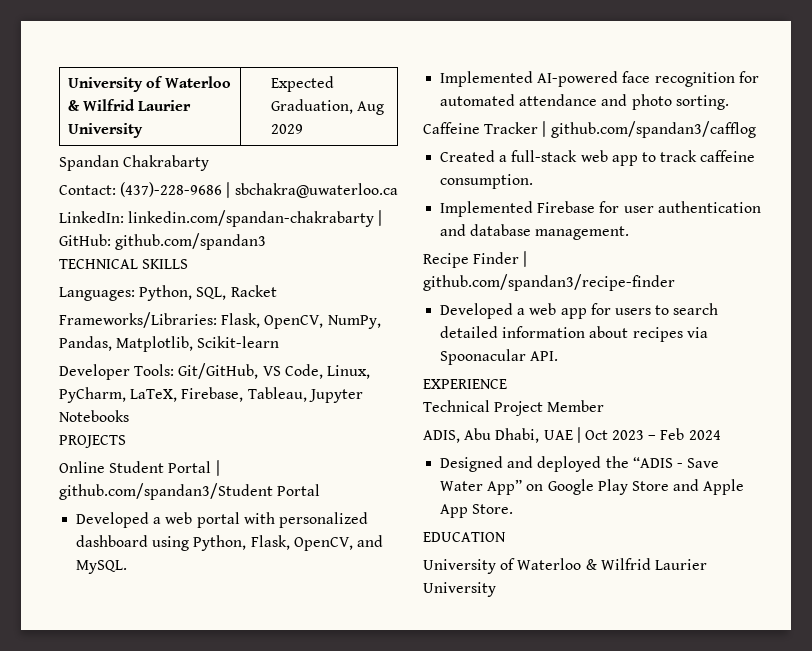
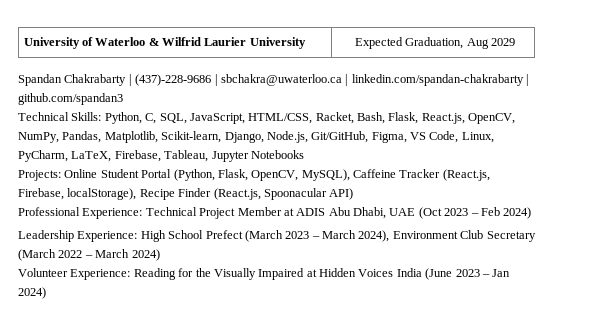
- Spandan Chakrabarty
- Contact: (437)-228-9686 | sbchakra@uwaterloo.ca
- LinkedIn: linkedin.com/spandan-chakrabarty | GitHub: github.com/spandan3
+ Spandan Chakrabarty | (437)-228-9686 | sbchakra@uwaterloo.ca | linkedin.com/spandan-chakrabarty | github.com/spandan3
- TECHNICAL SKILLS
- Languages: Python, SQL, Racket
- Frameworks/Libraries: Flask, OpenCV, NumPy, Pandas, Matplotlib, Scikit-learn
- Developer Tools: Git/GitHub, VS Code, Linux, PyCharm, LaTeX, Firebase, Tableau, Jupyter Notebooks
+ Technical Skills: Python, C, SQL, JavaScript, HTML/CSS, Racket, Bash, Flask, React.js, OpenCV, NumPy, Pandas, Matplotlib, Scikit-learn, Django, Node.js, Git/GitHub, Figma, VS Code, Linux, PyCharm, LaTeX, Firebase, Tableau, Jupyter Notebooks
- PROJECTS
- Online Student Portal | github.com/spandan3/Student Portal
- Developed a web portal with personalized dashboard using Python, Flask, OpenCV, and MySQL.
- Implemented AI-powered face recognition for automated attendance and photo sorting.
- Caffeine Tracker | github.com/spandan3/cafflog
- Created a full-stack web app to track caffeine consumption.
- Implemented Firebase for user authentication and database management.
- Recipe Finder | github.com/spandan3/recipe-finder
- Developed a web app for users to search detailed information about recipes via Spoonacular API.
- EXPERIENCE
- Technical Project Member
- ADIS, Abu Dhabi, UAE | Oct 2023 – Feb 2024
- Designed and deployed the “ADIS - Save Water App” on Google Play Store and Apple App Store.
- EDUCATION
- University of Waterloo & Wilfrid Laurier University
+ Projects: Online Student Portal (Python, Flask, OpenCV, MySQL), Caffeine Tracker (React.js, Firebase, localStorage), Recipe Finder (React.js, Spoonacular API)
+ Professional Experience: Technical Project Member at ADIS Abu Dhabi, UAE (Oct 2023 – Feb 2024)
+ Leadership Experience: High School Prefect (March 2023 – March 2024), Environment Club Secretary (March 2022 – March 2024)
+ Volunteer Experience: Reading for the Visually Impaired at Hidden Voices India (June 2023 – Jan 2024)

